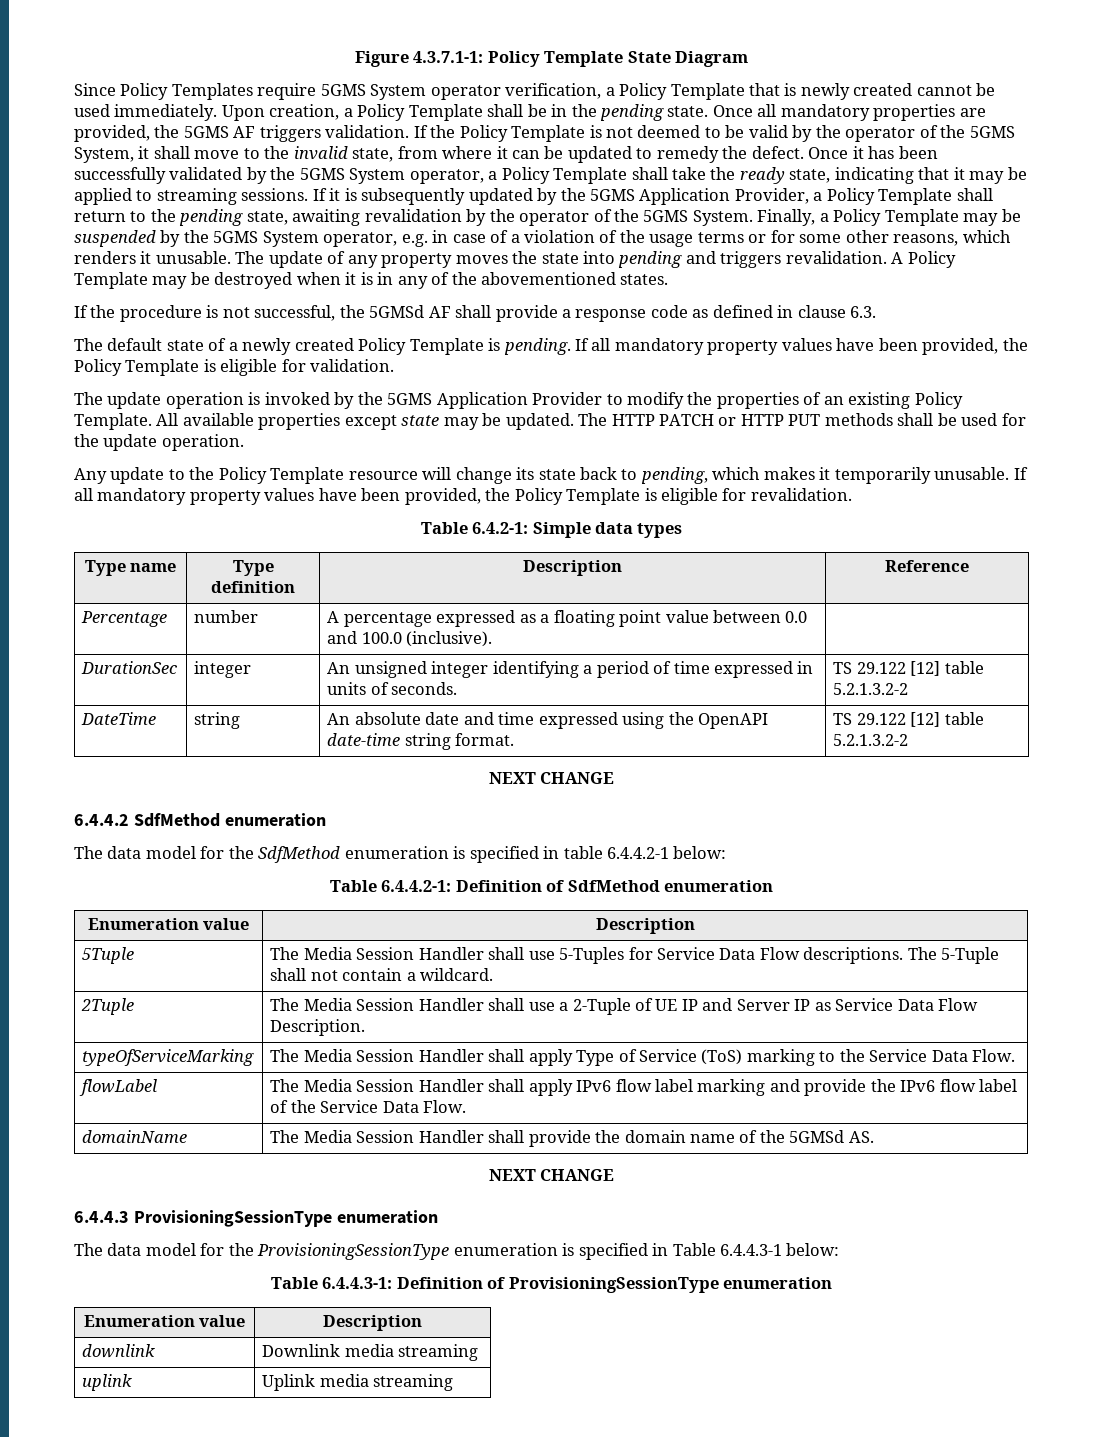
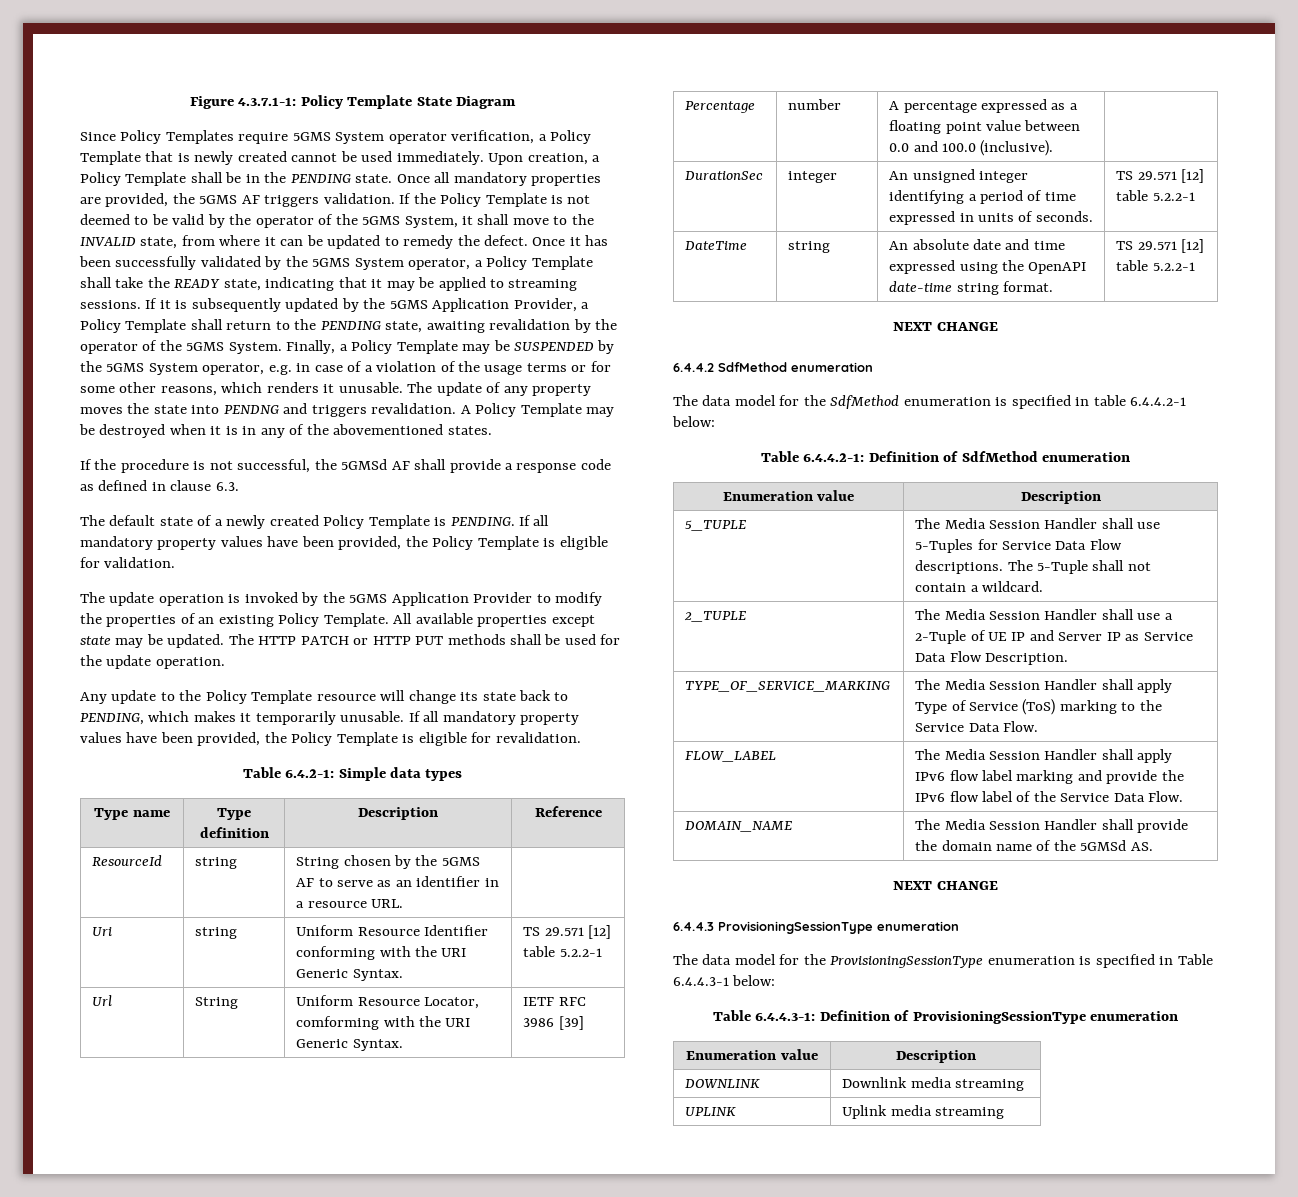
- Upon creation, a Policy Template shall be in the pending state.
+ Upon creation, a Policy Template shall be in the PENDING state.
- If the Policy Template is not deemed to be valid by the operator of the 5GMS System, it shall move to the invalid state, from where it can be updated to remedy the defect.
+ If the Policy Template is not deemed to be valid by the operator of the 5GMS System, it shall move to the INVALID state, from where it can be updated to remedy the defect.
- Once it has been successfully validated by the 5GMS System operator, a Policy Template shall take the ready state, indicating that it may be applied to streaming sessions.
+ Once it has been successfully validated by the 5GMS System operator, a Policy Template shall take the READY state, indicating that it may be applied to streaming sessions.
- If it is subsequently updated by the 5GMS Application Provider, a Policy Template shall return to the pending state, awaiting revalidation by the operator of the 5GMS System.
+ If it is subsequently updated by the 5GMS Application Provider, a Policy Template shall return to the PENDING state, awaiting revalidation by the operator of the 5GMS System.
- Finally, a Policy Template may be suspended by the 5GMS System operator, e.g. in case of a violation of the usage terms or for some other reasons, which renders it unusable.
+ Finally, a Policy Template may be SUSPENDED by the 5GMS System operator, e.g. in case of a violation of the usage terms or for some other reasons, which renders it unusable.
- The update of any property moves the state into pending and triggers revalidation.
+ The update of any property moves the state into PENDNG and triggers revalidation.
- The default state of a newly created Policy Template is pending.
+ The default state of a newly created Policy Template is PENDING.
- Any update to the Policy Template resource will change its state back to pending, which makes it temporarily unusable.
+ Any update to the Policy Template resource will change its state back to PENDING, which makes it temporarily unusable.
+ ResourceId | string | String chosen by the 5GMS AF to serve as an identifier in a resource URL. |
+ Uri | string | Uniform Resource Identifier conforming with the URI Generic Syntax. | TS 29.571 [12] table 5.2.2-1
+ Url | String | Uniform Resource Locator, comforming with the URI Generic Syntax. | IETF RFC 3986 [39]
- DurationSec | integer | An unsigned integer identifying a period of time expressed in units of seconds. | TS 29.122 [12] table 5.2.1.3.2-2
+ DurationSec | integer | An unsigned integer identifying a period of time expressed in units of seconds. | TS 29.571 [12] table 5.2.2-1
- DateTime | string | An absolute date and time expressed using the OpenAPI date-time string format. | TS 29.122 [12] table 5.2.1.3.2-2
+ DateTime | string | An absolute date and time expressed using the OpenAPI date-time string format. | TS 29.571 [12] table 5.2.2-1
- 5Tuple | The Media Session Handler shall use 5-Tuples for Service Data Flow descriptions. The 5-Tuple shall not contain a wildcard.
+ 5_TUPLE | The Media Session Handler shall use 5-Tuples for Service Data Flow descriptions. The 5-Tuple shall not contain a wildcard.
- 2Tuple | The Media Session Handler shall use a 2-Tuple of UE IP and Server IP as Service Data Flow Description.
+ 2_TUPLE | The Media Session Handler shall use a 2-Tuple of UE IP and Server IP as Service Data Flow Description.
- typeOfServiceMarking | The Media Session Handler shall apply Type of Service (ToS) marking to the Service Data Flow.
+ TYPE_OF_SERVICE_MARKING | The Media Session Handler shall apply Type of Service (ToS) marking to the Service Data Flow.
- flowLabel | The Media Session Handler shall apply IPv6 flow label marking and provide the IPv6 flow label of the Service Data Flow.
+ FLOW_LABEL | The Media Session Handler shall apply IPv6 flow label marking and provide the IPv6 flow label of the Service Data Flow.
- domainName | The Media Session Handler shall provide the domain name of the 5GMSd AS.
+ DOMAIN_NAME | The Media Session Handler shall provide the domain name of the 5GMSd AS.
- downlink | Downlink media streaming
+ DOWNLINK | Downlink media streaming
- uplink | Uplink media streaming
+ UPLINK | Uplink media streaming

